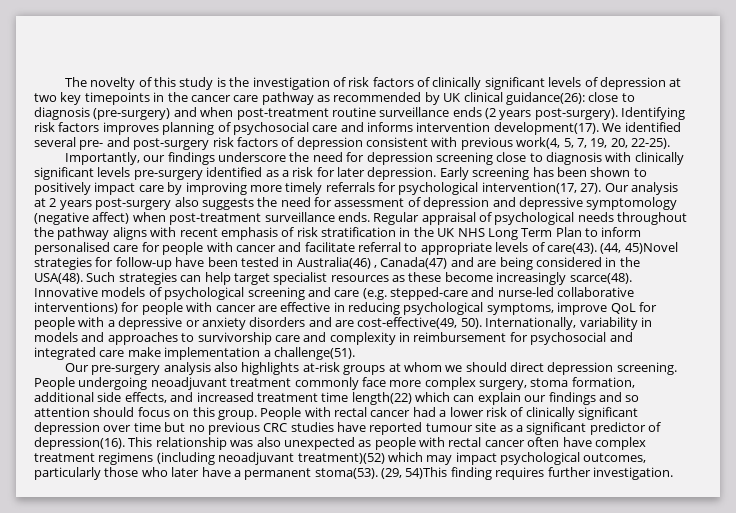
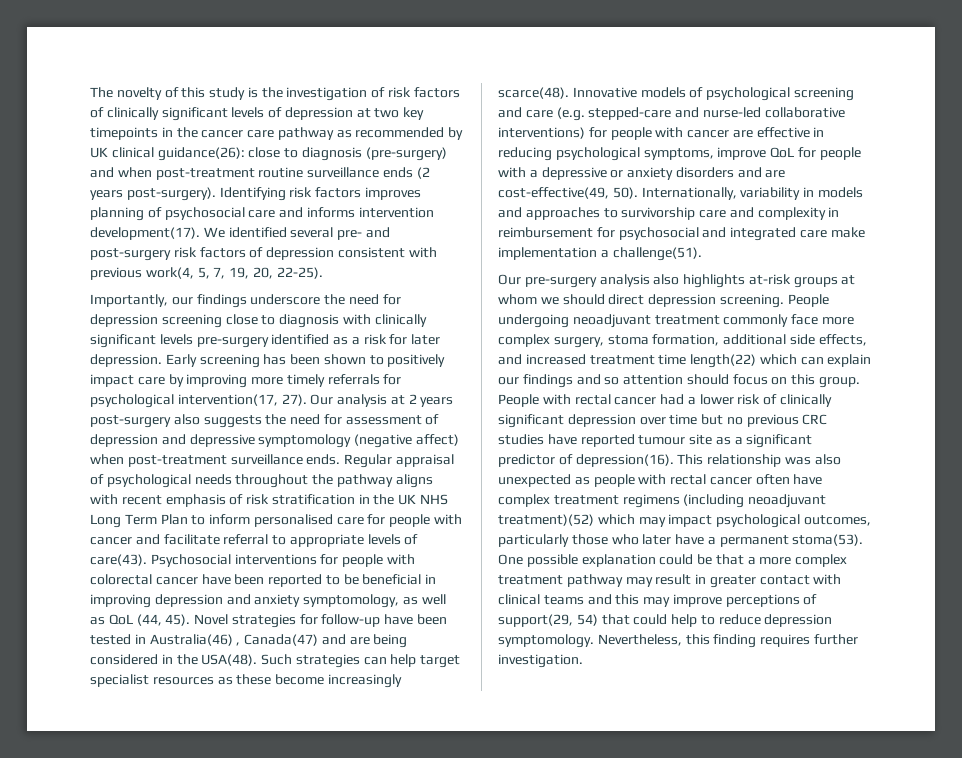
- (44, 45)Novel strategies for follow-up have been tested in Australia(46) , Canada(47) and are being considered in the USA(48).
+ Psychosocial interventions for people with colorectal cancer have been reported to be beneficial in improving depression and anxiety symptomology, as well as QoL (44, 45). Novel strategies for follow-up have been tested in Australia(46) , Canada(47) and are being considered in the USA(48).
- (29, 54)This finding requires further investigation.
+ One possible explanation could be that a more complex treatment pathway may result in greater contact with clinical teams and this may improve perceptions of support(29, 54) that could help to reduce depression symptomology. Nevertheless, this finding requires further investigation.

